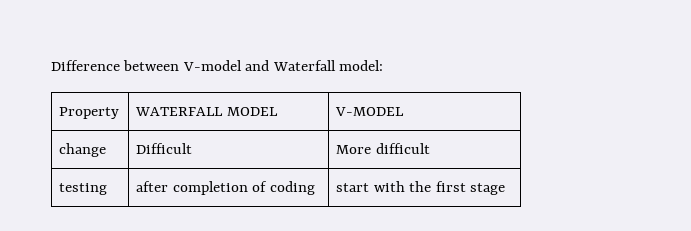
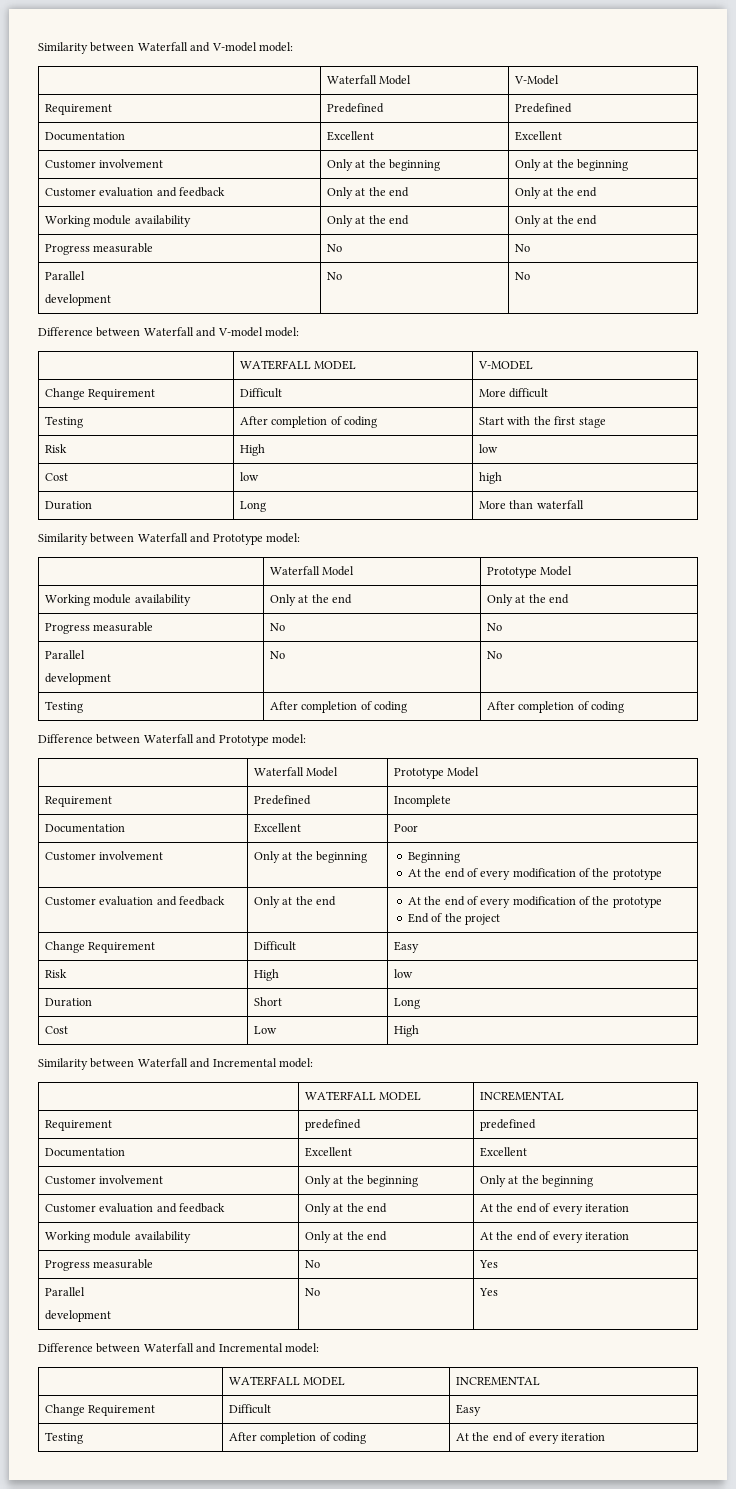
- Difference between V-model and Waterfall model:
- Property | WATERFALL MODEL | V-MODEL
+ Similarity between Waterfall and V-model model:
+ | Waterfall Model | V-Model
+ Requirement | Predefined | Predefined
+ Documentation | Excellent | Excellent
+ Customer involvement | Only at the beginning | Only at the beginning
+ Customer evaluation and feedback | Only at the end | Only at the end
+ Working module availability | Only at the end | Only at the end
+ Progress measurable | No | No
+ Parallel
+ development | No | No
+ Difference between Waterfall and V-model model:
+ | WATERFALL MODEL | V-MODEL
- change | Difficult | More difficult
+ Change Requirement | Difficult | More difficult
- testing | after completion of coding | start with the first stage
+ Testing | After completion of coding | Start with the first stage
+ Risk | High | low
+ Cost | low | high
+ Duration | Long | More than waterfall
+ Similarity between Waterfall and Prototype model:
+ | Waterfall Model | Prototype Model
+ Working module availability | Only at the end | Only at the end
+ Progress measurable | No | No
+ Parallel
+ development | No | No
+ Testing | After completion of coding | After completion of coding
+ Difference between Waterfall and Prototype model:
+ | Waterfall Model | Prototype Model
+ Requirement | Predefined | Incomplete
+ Documentation | Excellent | Poor
+ Customer involvement | Only at the beginning | Beginning
+ At the end of every modification of the prototype
+ Customer evaluation and feedback | Only at the end | At the end of every modification of the prototype
+ End of the project
+ Change Requirement | Difficult | Easy
+ Risk | High | low
+ Duration | Short | Long
+ Cost | Low | High
+ Similarity between Waterfall and Incremental model:
+ | WATERFALL MODEL | INCREMENTAL
+ Requirement | predefined | predefined
+ Documentation | Excellent | Excellent
+ Customer involvement | Only at the beginning | Only at the beginning
+ Customer evaluation and feedback | Only at the end | At the end of every iteration
+ Working module availability | Only at the end | At the end of every iteration
+ Progress measurable | No | Yes
+ Parallel
+ development | No | Yes
+ Difference between Waterfall and Incremental model:
+ | WATERFALL MODEL | INCREMENTAL
+ Change Requirement | Difficult | Easy
+ Testing | After completion of coding | At the end of every iteration

